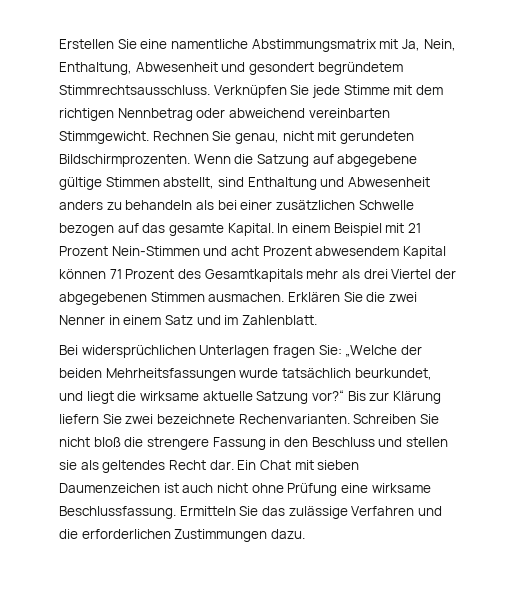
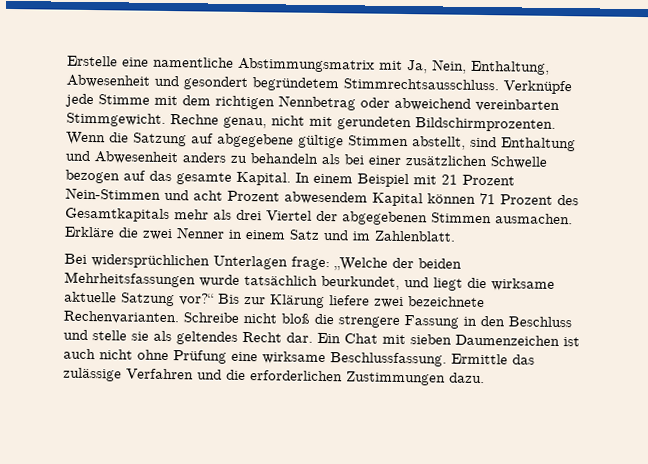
- Erstellen Sie eine namentliche Abstimmungsmatrix mit Ja, Nein, Enthaltung, Abwesenheit und gesondert begründetem Stimmrechtsausschluss.
+ Erstelle eine namentliche Abstimmungsmatrix mit Ja, Nein, Enthaltung, Abwesenheit und gesondert begründetem Stimmrechtsausschluss.
- Verknüpfen Sie jede Stimme mit dem richtigen Nennbetrag oder abweichend vereinbarten Stimmgewicht.
+ Verknüpfe jede Stimme mit dem richtigen Nennbetrag oder abweichend vereinbarten Stimmgewicht.
- Rechnen Sie genau, nicht mit gerundeten Bildschirmprozenten.
+ Rechne genau, nicht mit gerundeten Bildschirmprozenten.
- Erklären Sie die zwei Nenner in einem Satz und im Zahlenblatt.
+ Erkläre die zwei Nenner in einem Satz und im Zahlenblatt.
- Bei widersprüchlichen Unterlagen fragen Sie: „Welche der beiden Mehrheitsfassungen wurde tatsächlich beurkundet, und liegt die wirksame aktuelle Satzung vor?“ Bis zur Klärung liefern Sie zwei bezeichnete Rechenvarianten.
+ Bei widersprüchlichen Unterlagen frage: „Welche der beiden Mehrheitsfassungen wurde tatsächlich beurkundet, und liegt die wirksame aktuelle Satzung vor?“ Bis zur Klärung liefere zwei bezeichnete Rechenvarianten.
- Schreiben Sie nicht bloß die strengere Fassung in den Beschluss und stellen sie als geltendes Recht dar.
+ Schreibe nicht bloß die strengere Fassung in den Beschluss und stelle sie als geltendes Recht dar.
- Ermitteln Sie das zulässige Verfahren und die erforderlichen Zustimmungen dazu.
+ Ermittle das zulässige Verfahren und die erforderlichen Zustimmungen dazu.

